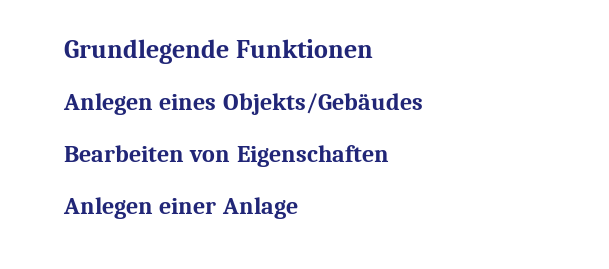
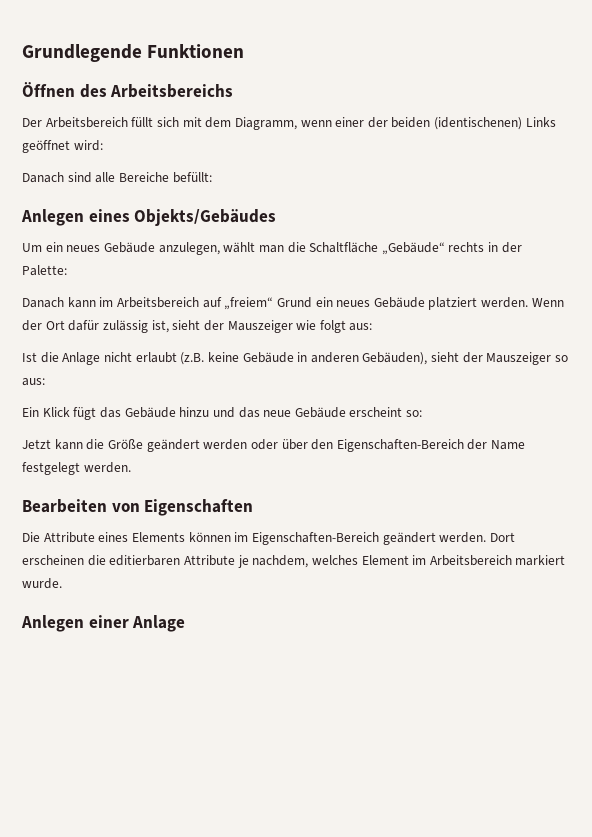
+ Öffnen des Arbeitsbereichs
+ Der Arbeitsbereich füllt sich mit dem Diagramm, wenn einer der beiden (identischenen) Links geöffnet wird:
+ Danach sind alle Bereiche befüllt:
  Anlegen eines Objekts/Gebäudes
+ Um ein neues Gebäude anzulegen, wählt man die Schaltfläche „Gebäude“ rechts in der Palette:
+ Danach kann im Arbeitsbereich auf „freiem“ Grund ein neues Gebäude platziert werden. Wenn der Ort dafür zulässig ist, sieht der Mauszeiger wie folgt aus:
+ Ist die Anlage nicht erlaubt (z.B. keine Gebäude in anderen Gebäuden), sieht der Mauszeiger so aus:
+ Ein Klick fügt das Gebäude hinzu und das neue Gebäude erscheint so:
+ Jetzt kann die Größe geändert werden oder über den Eigenschaften-Bereich der Name festgelegt werden.
  Bearbeiten von Eigenschaften
+ Die Attribute eines Elements können im Eigenschaften-Bereich geändert werden. Dort erscheinen die editierbaren Attribute je nachdem, welches Element im Arbeitsbereich markiert wurde.

